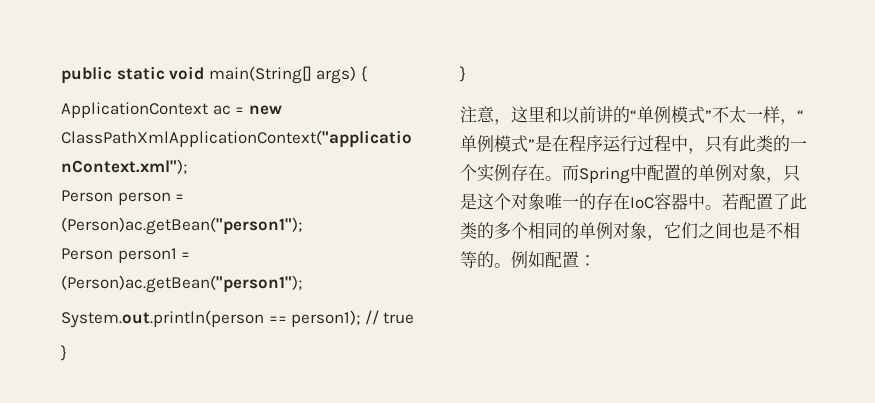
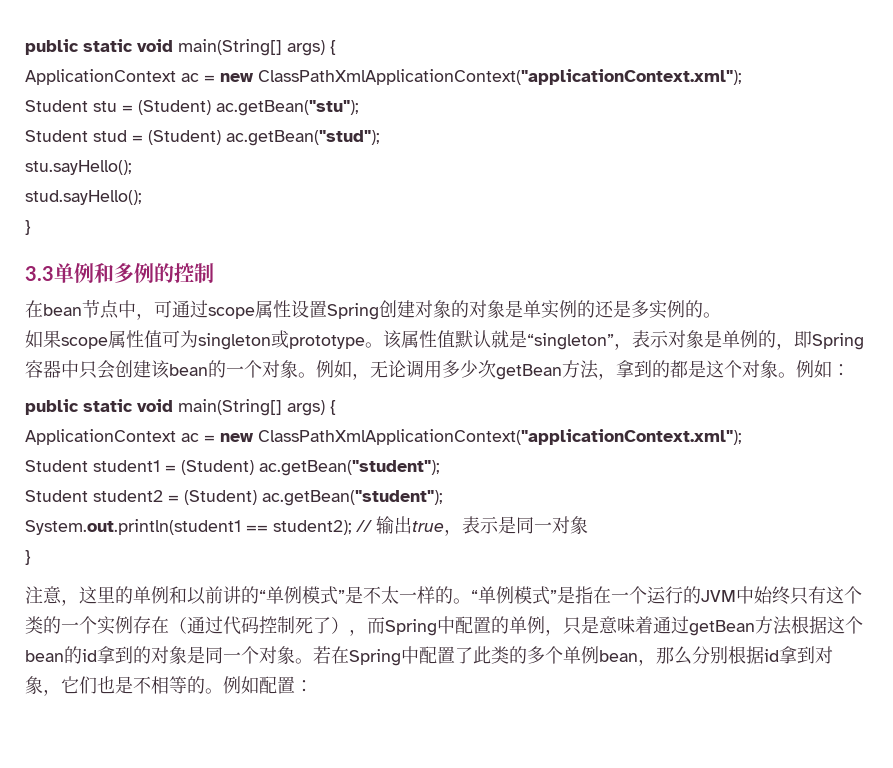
- Person person = (Person)ac.getBean("person1");
- Person person1 = (Person)ac.getBean("person1");
- System.out.println(person == person1); // true
+ Student stu = (Student) ac.getBean("stu");
+ Student stud = (Student) ac.getBean("stud");
+ stu.sayHello();
+ stud.sayHello();
  }
+ 3.3单例和多例的控制
+ 在bean节点中，可通过scope属性设置Spring创建对象的对象是单实例的还是多实例的。
+ 如果scope属性值可为singleton或prototype。该属性值默认就是“singleton”，表示对象是单例的，即Spring容器中只会创建该bean的一个对象。例如，无论调用多少次getBean方法，拿到的都是这个对象。例如：
+ public static void main(String[] args) {
+ ApplicationContext ac = new ClassPathXmlApplicationContext("applicationContext.xml");
+ Student student1 = (Student) ac.getBean("student");
+ Student student2 = (Student) ac.getBean("student");
+ System.out.println(student1 == student2); // 输出true，表示是同一对象
- 注意，这里和以前讲的“单例模式”不太一样，“单例模式”是在程序运行过程中，只有此类的一个实例存在。而Spring中配置的单例对象，只是这个对象唯一的存在IoC容器中。若配置了此类的多个相同的单例对象，它们之间也是不相等的。
+ 注意，这里的单例和以前讲的“单例模式”是不太一样的。“单例模式”是指在一个运行的JVM中始终只有这个类的一个实例存在（通过代码控制死了），而Spring中配置的单例，只是意味着通过getBean方法根据这个bean的id拿到的对象是同一个对象。若在Spring中配置了此类的多个单例bean，那么分别根据id拿到对象，它们也是不相等的。

